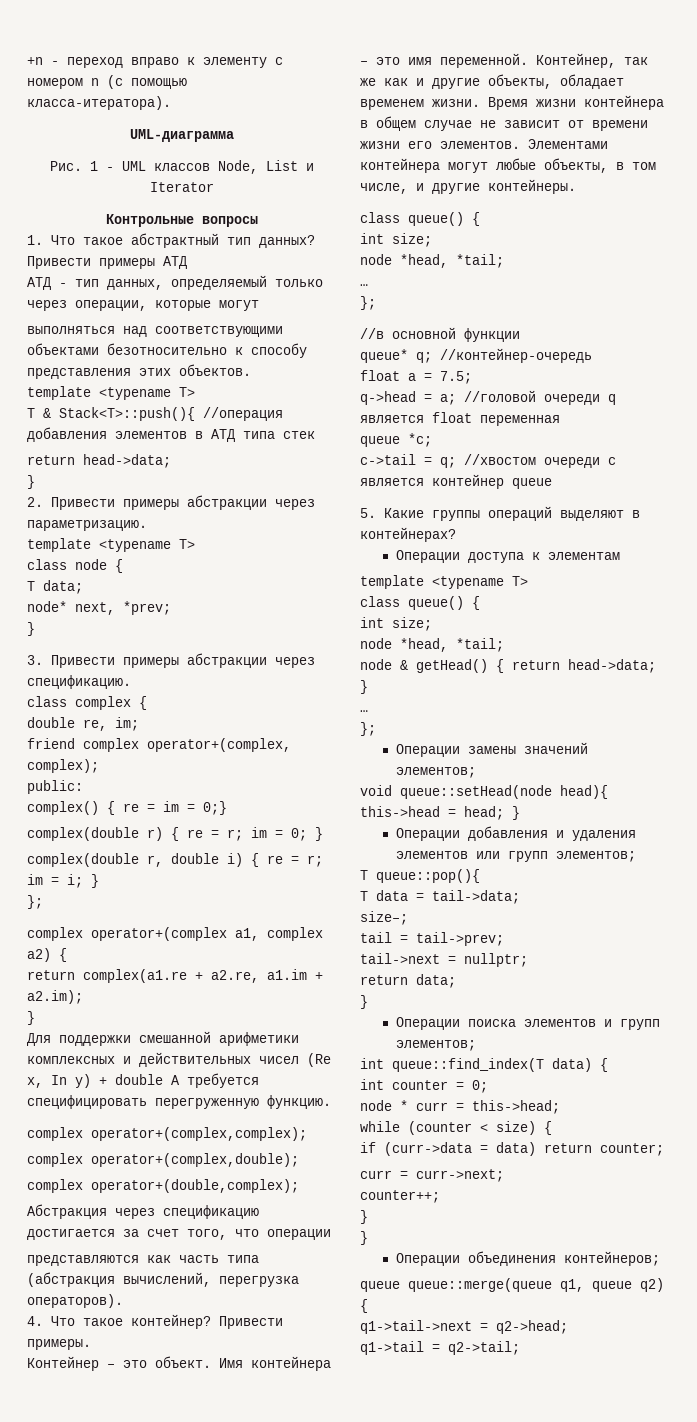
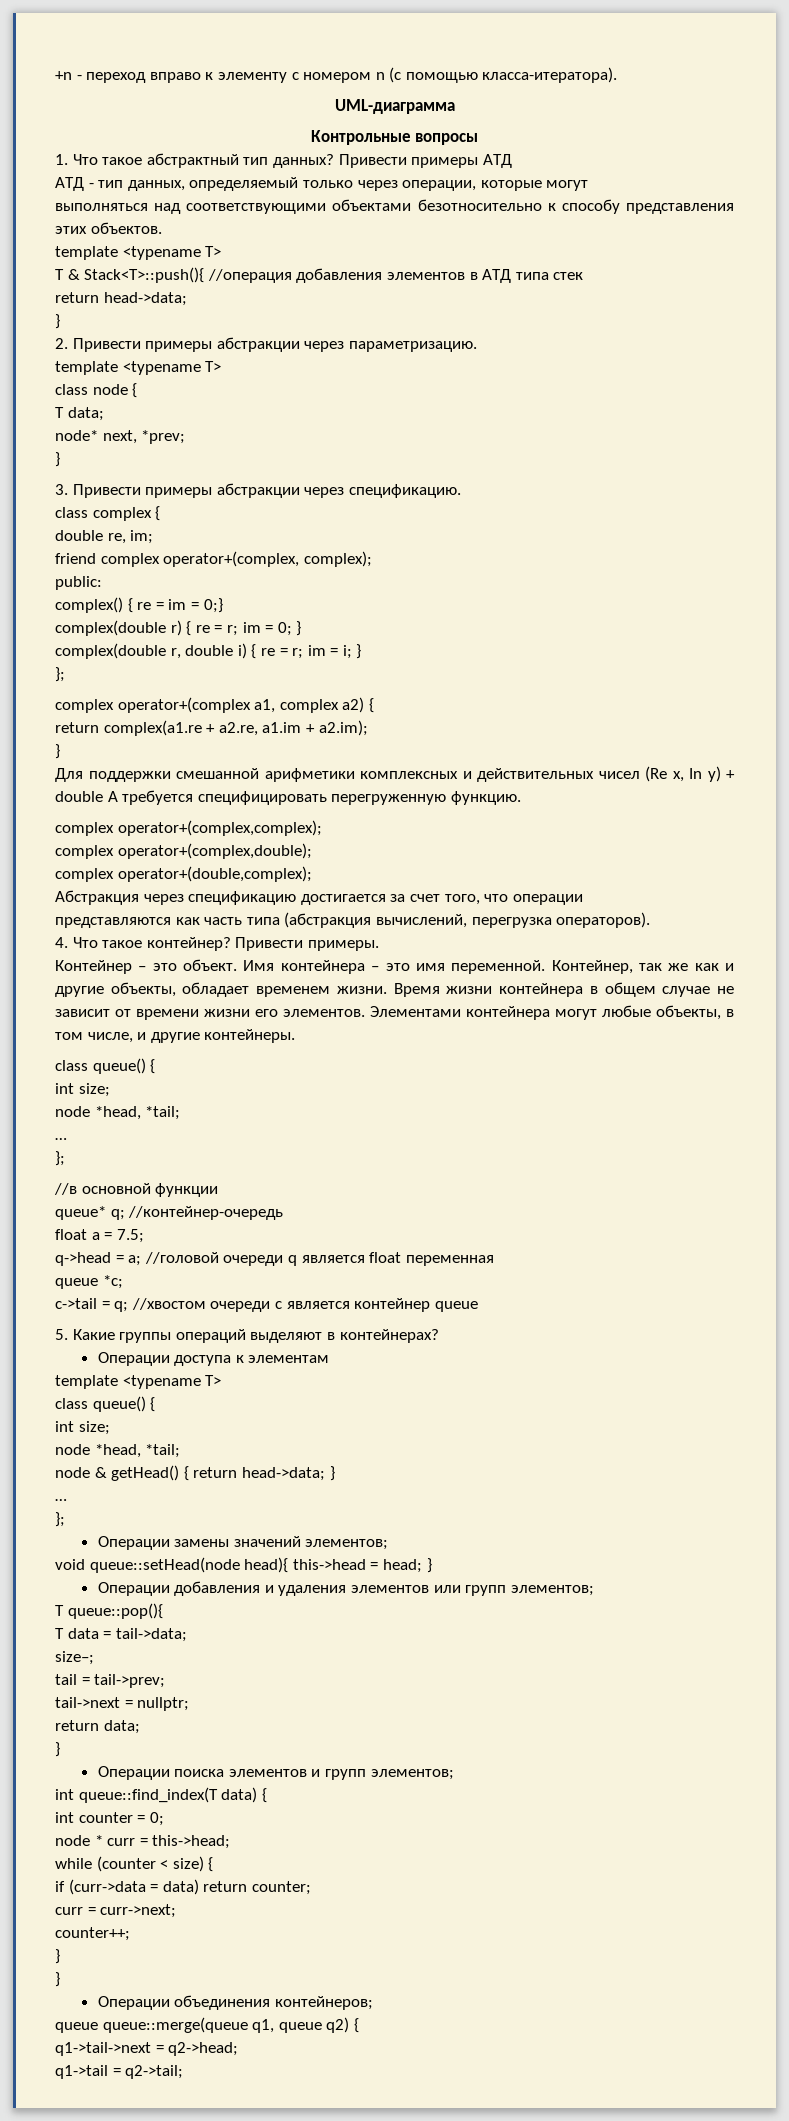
- Рис. 1 - UML классов Node, List и Iterator

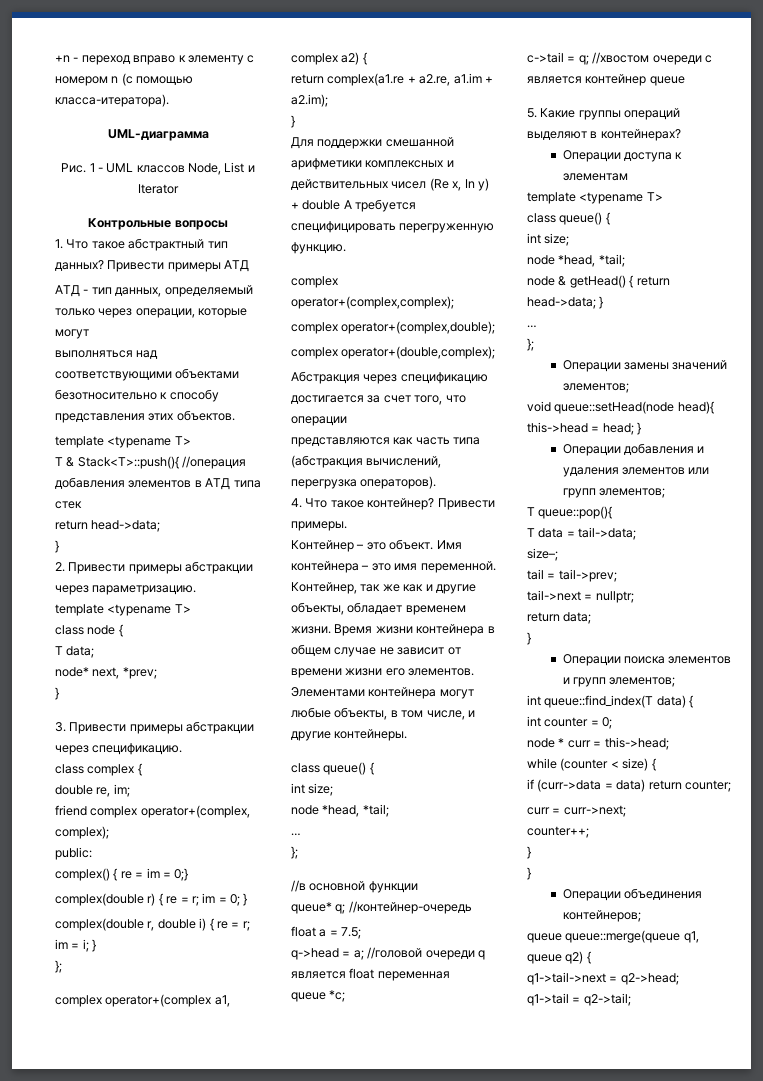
+ Рис. 1 - UML классов Node, List и Iterator

